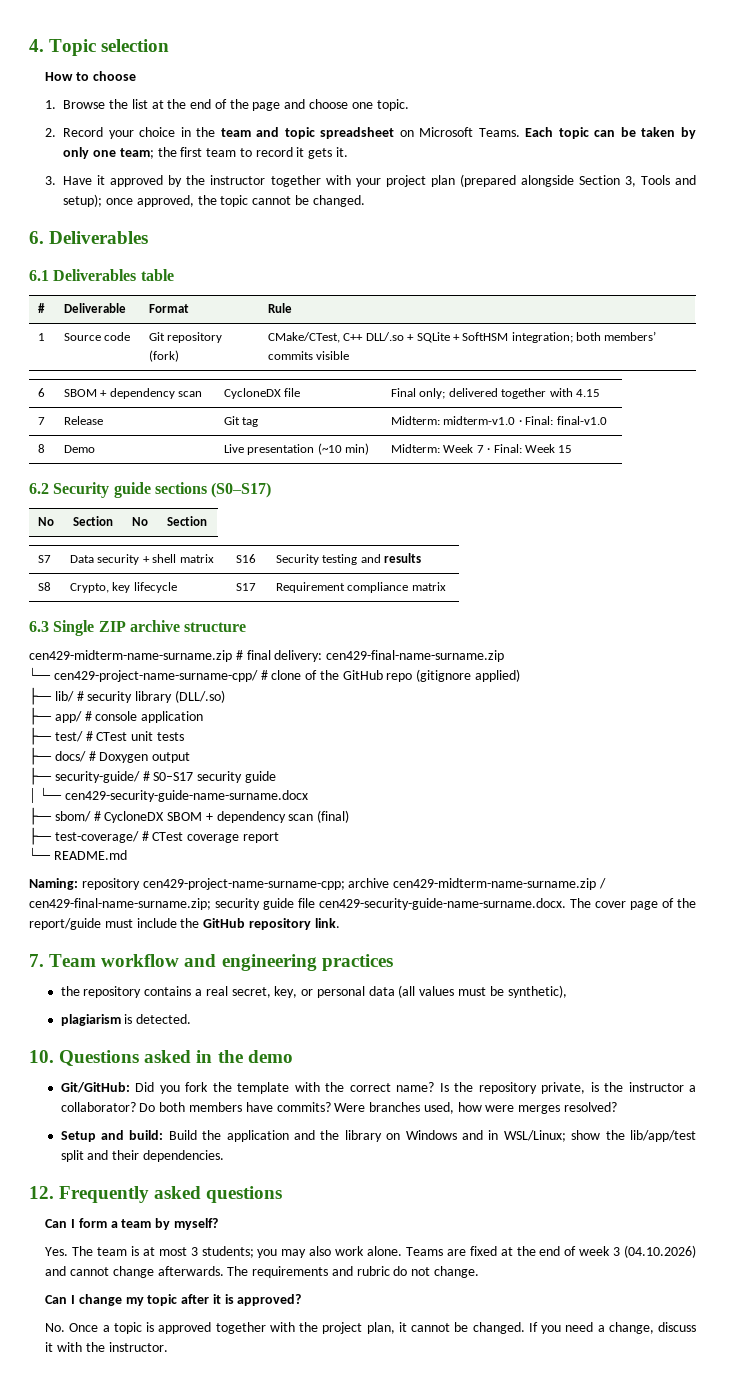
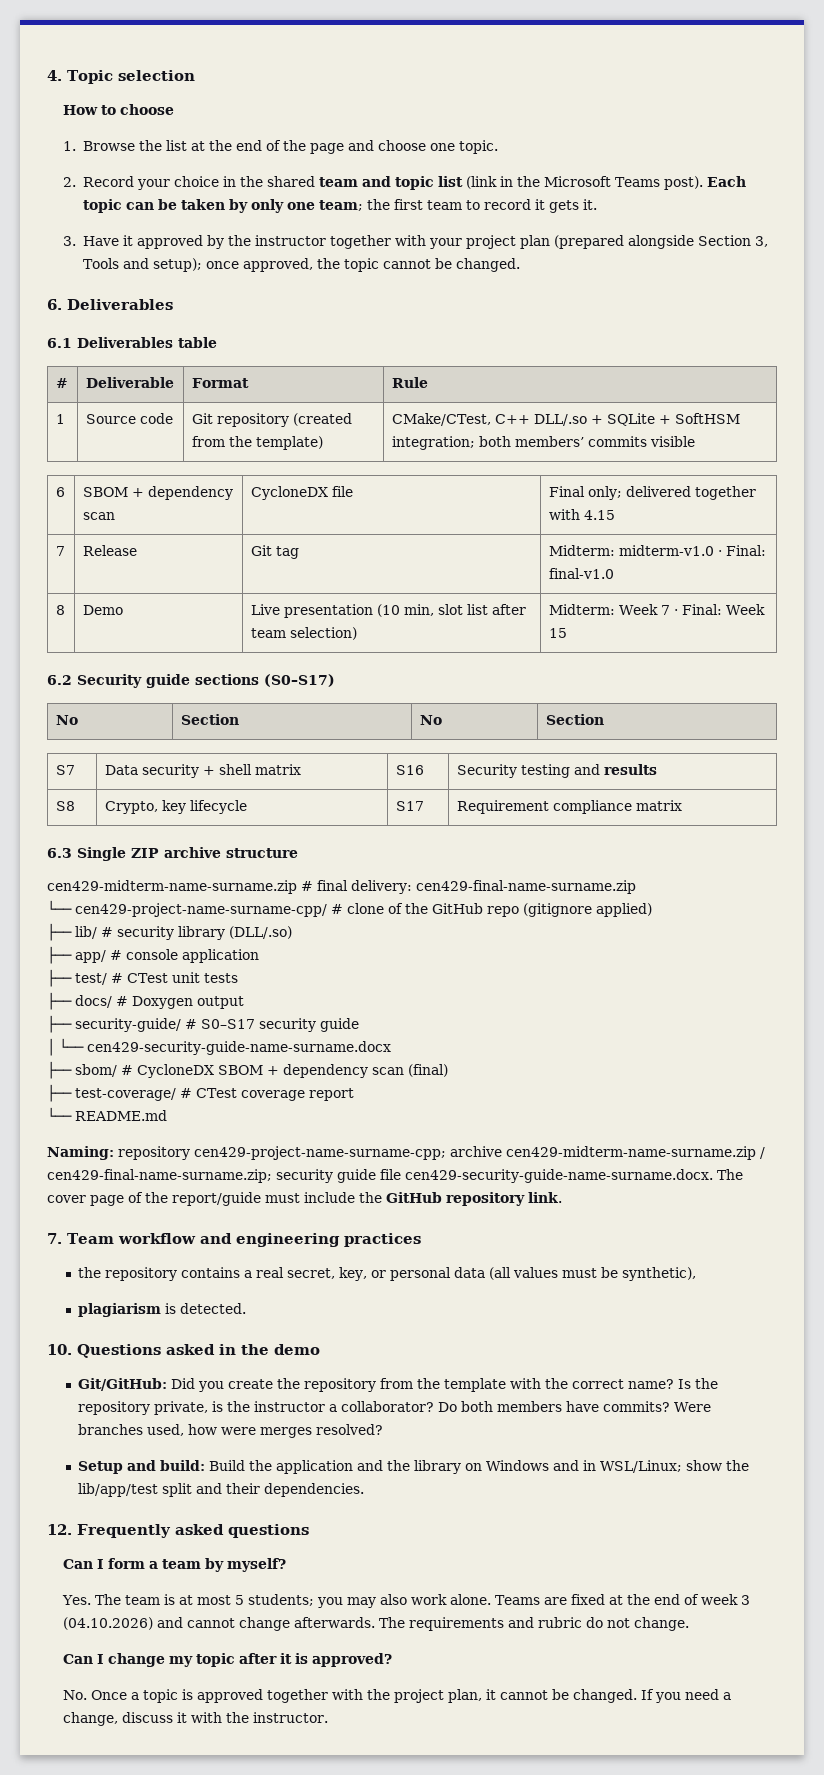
- 2. Record your choice in the team and topic spreadsheet on Microsoft Teams.
+ 2. Record your choice in the shared team and topic list (link in the Microsoft Teams post).
- 1 | Source code | Git repository (fork) | CMake/CTest, C++ DLL/.so + SQLite + SoftHSM integration; both members’ commits visible
+ 1 | Source code | Git repository (created from the template) | CMake/CTest, C++ DLL/.so + SQLite + SoftHSM integration; both members’ commits visible
- 8 | Demo | Live presentation (~10 min) | Midterm: Week 7 · Final: Week 15
+ 8 | Demo | Live presentation (10 min, slot list after team selection) | Midterm: Week 7 · Final: Week 15
- Git/GitHub: Did you fork the template with the correct name?
+ Git/GitHub: Did you create the repository from the template with the correct name?
- Yes. The team is at most 3 students; you may also work alone.
+ Yes. The team is at most 5 students; you may also work alone.

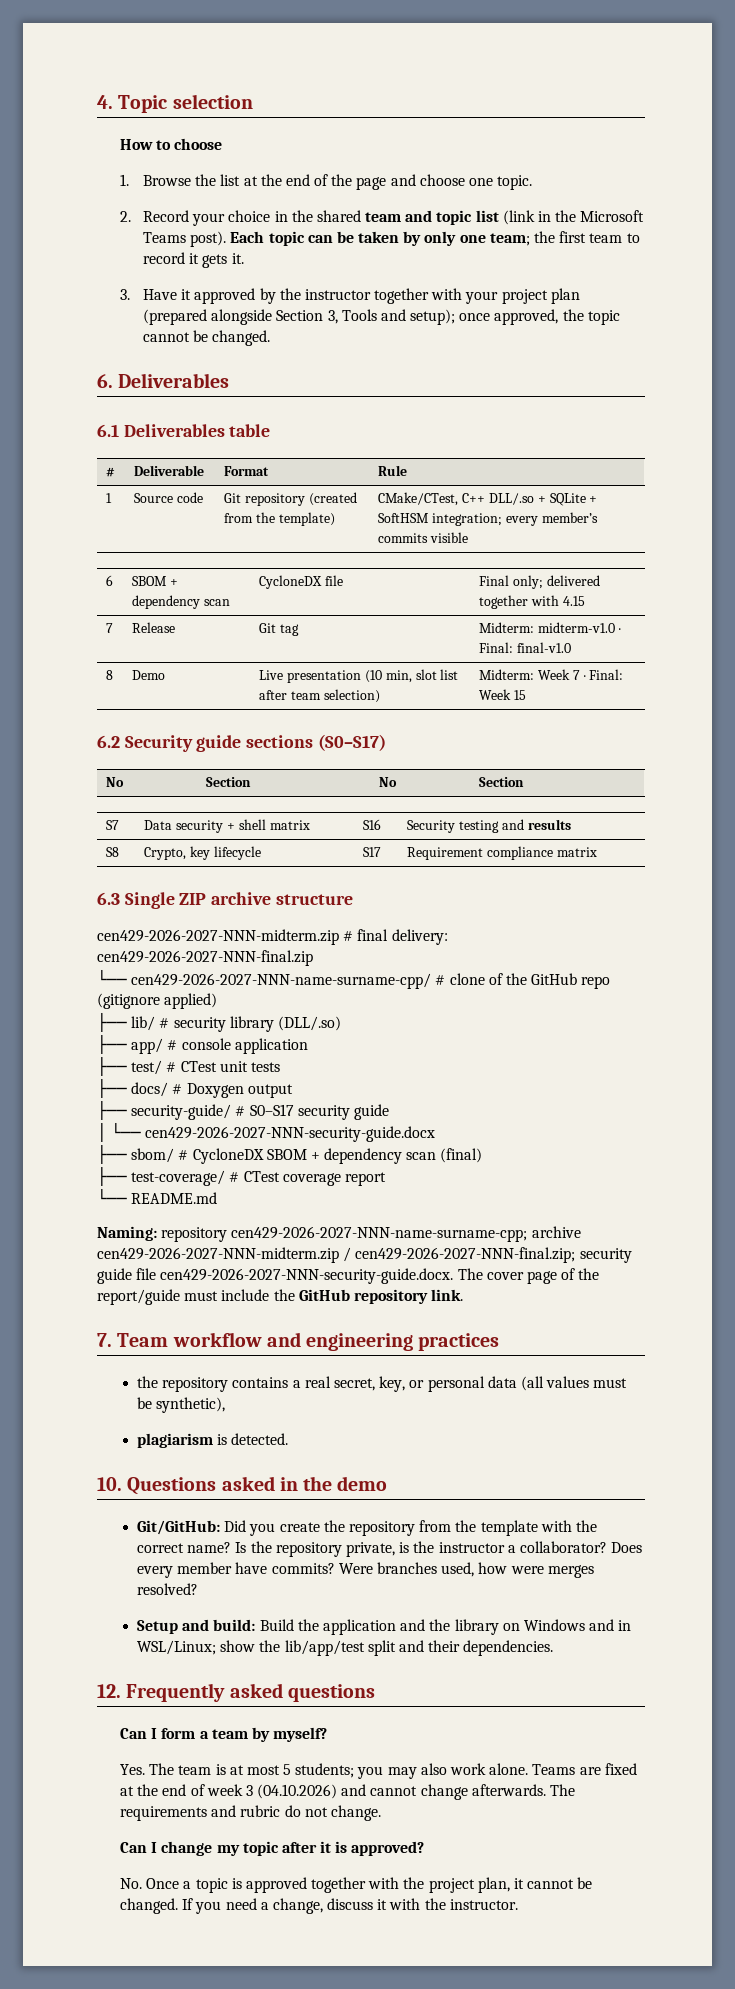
- 1 | Source code | Git repository (created from the template) | CMake/CTest, C++ DLL/.so + SQLite + SoftHSM integration; both members’ commits visible
+ 1 | Source code | Git repository (created from the template) | CMake/CTest, C++ DLL/.so + SQLite + SoftHSM integration; every member’s commits visible
- cen429-midterm-name-surname.zip # final delivery: cen429-final-name-surname.zip
- └── cen429-project-name-surname-cpp/ # clone of the GitHub repo (gitignore applied)
+ cen429-2026-2027-NNN-midterm.zip # final delivery: cen429-2026-2027-NNN-final.zip
+ └── cen429-2026-2027-NNN-name-surname-cpp/ # clone of the GitHub repo (gitignore applied)
- │ └── cen429-security-guide-name-surname.docx
+ │ └── cen429-2026-2027-NNN-security-guide.docx
- Naming: repository cen429-project-name-surname-cpp; archive cen429-midterm-name-surname.zip / cen429-final-name-surname.zip; security guide file cen429-security-guide-name-surname.docx. The cover page of the report/guide must include the GitHub repository link.
+ Naming: repository cen429-2026-2027-NNN-name-surname-cpp; archive cen429-2026-2027-NNN-midterm.zip / cen429-2026-2027-NNN-final.zip; security guide file cen429-2026-2027-NNN-security-guide.docx. The cover page of the report/guide must include the GitHub repository link.
- Do both members have commits?
+ Does every member have commits?

